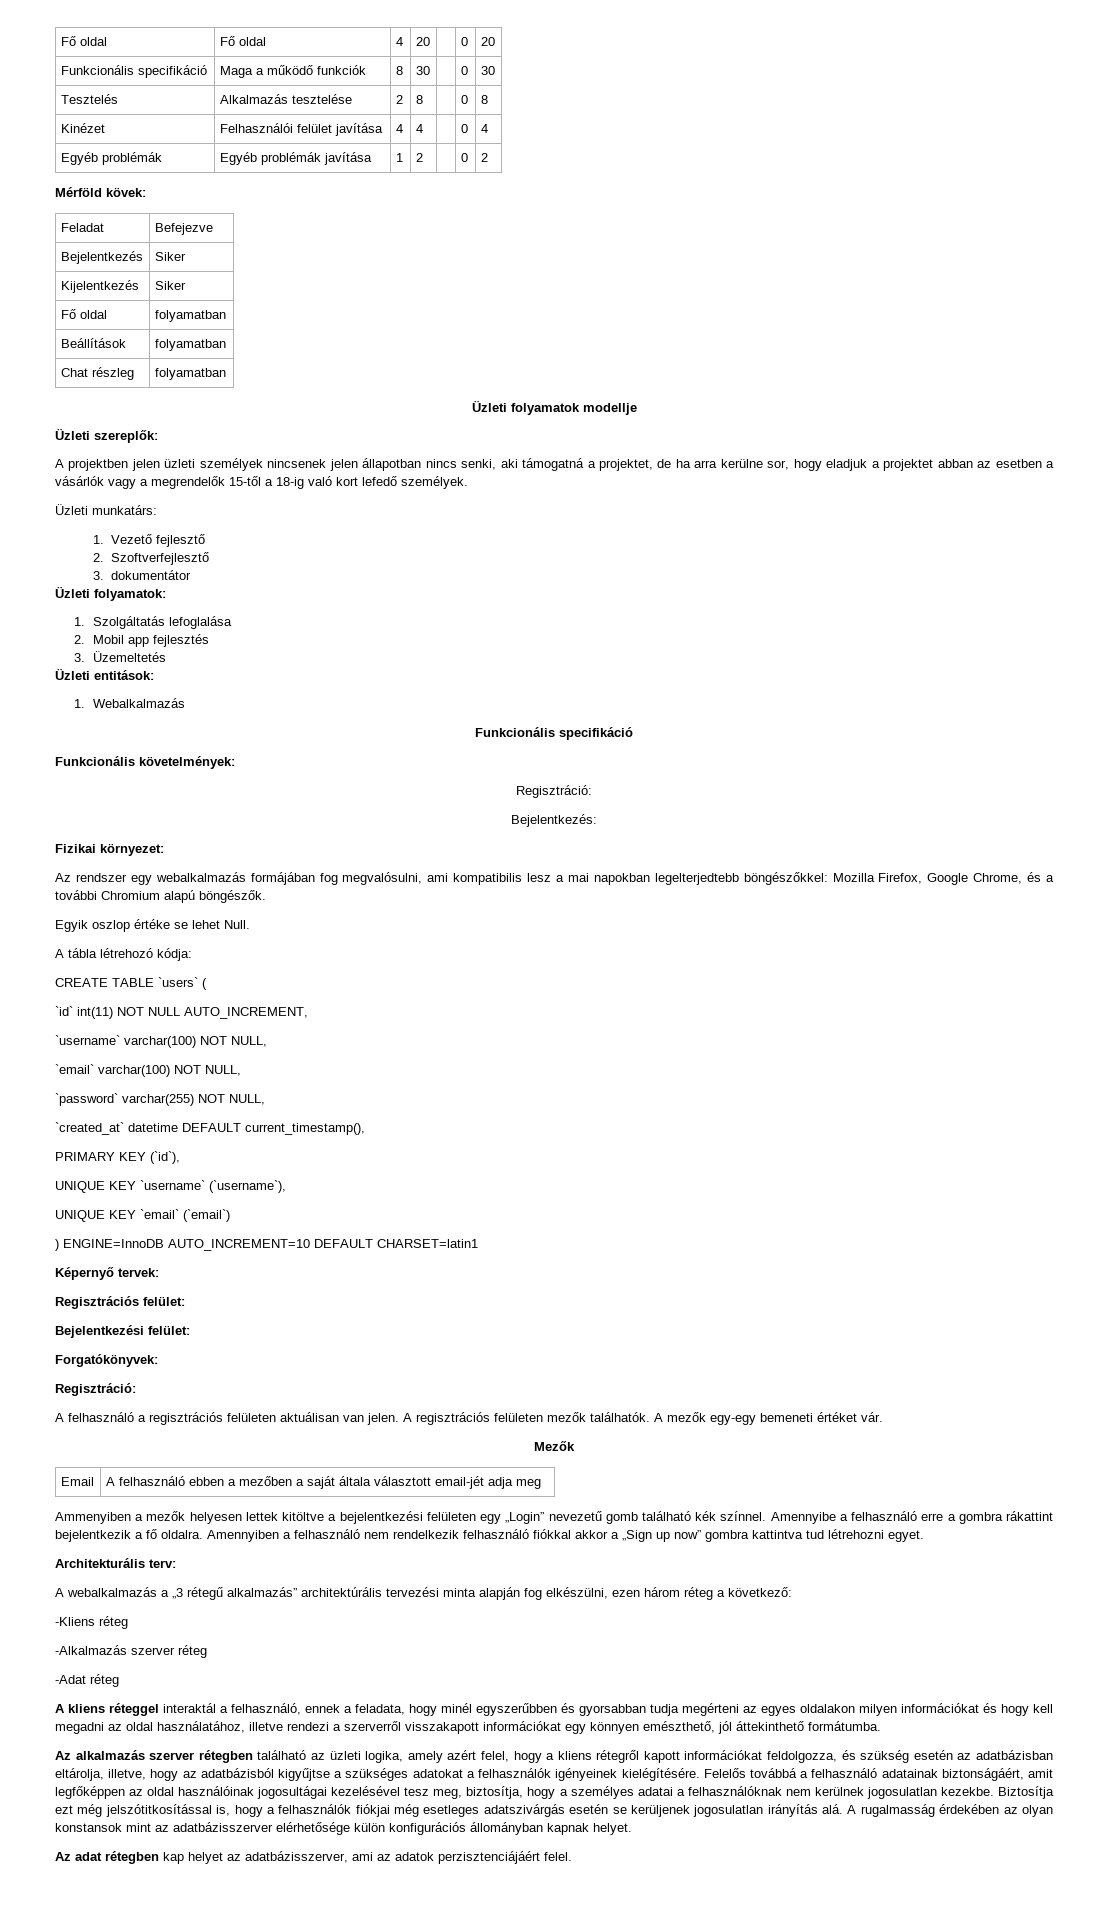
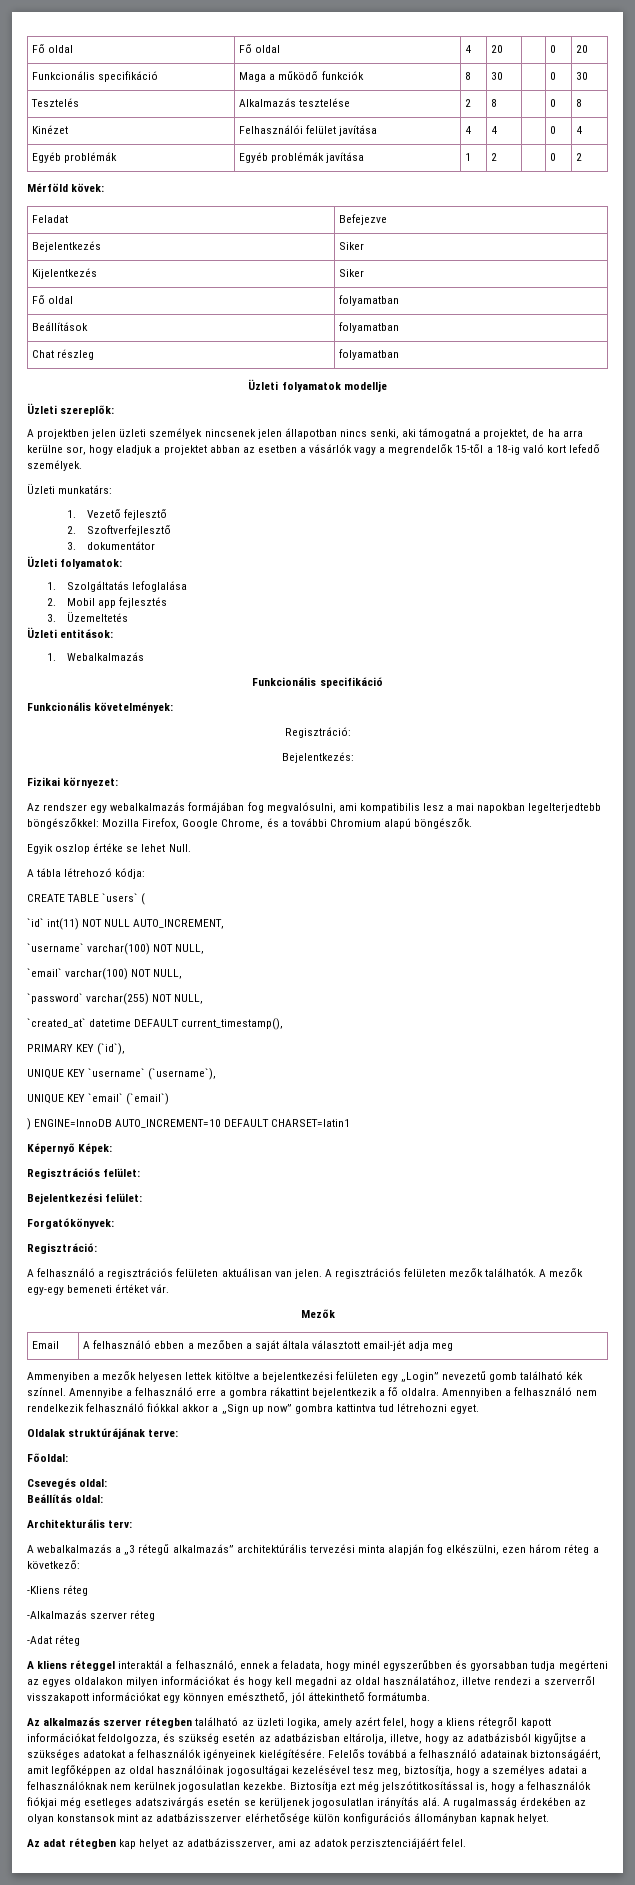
- Képernyő tervek:
+ Képernyő Képek:
+ Oldalak struktúrájának terve:
+ Főoldal:
+ Csevegés oldal:
+ Beállítás oldal:

